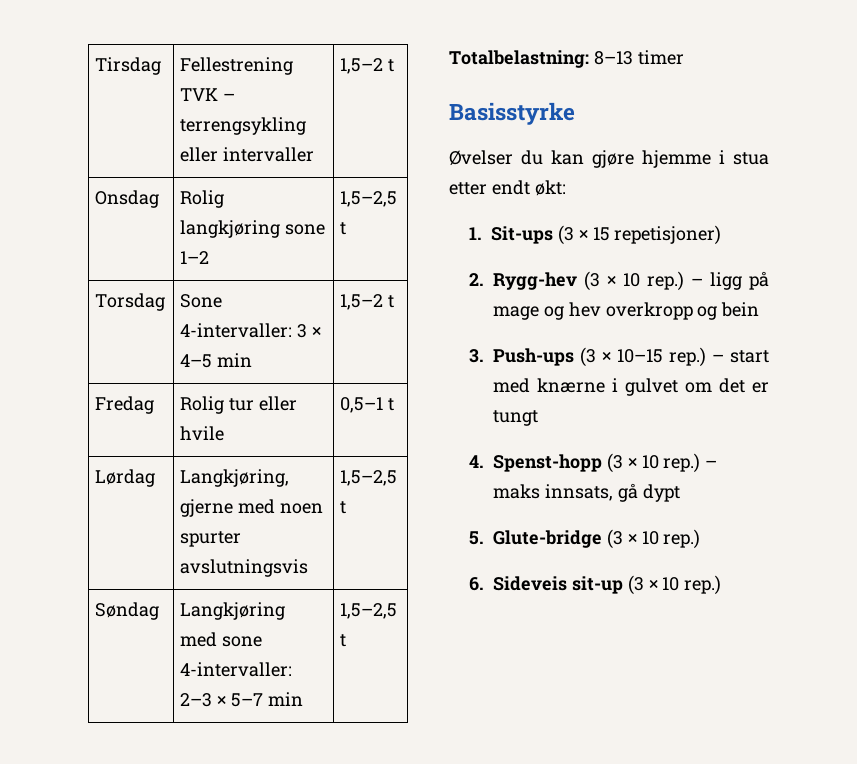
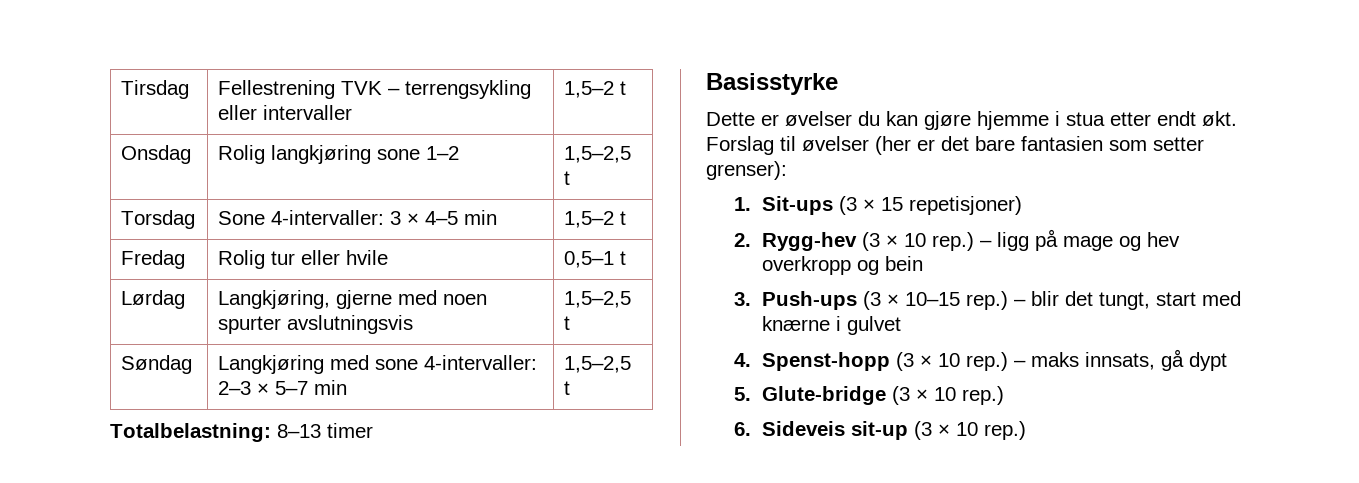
- Øvelser du kan gjøre hjemme i stua etter endt økt:
+ Dette er øvelser du kan gjøre hjemme i stua etter endt økt. Forslag til øvelser (her er det bare fantasien som setter grenser):
- – start med knærne i gulvet om det er tungt
+ – blir det tungt, start med knærne i gulvet

